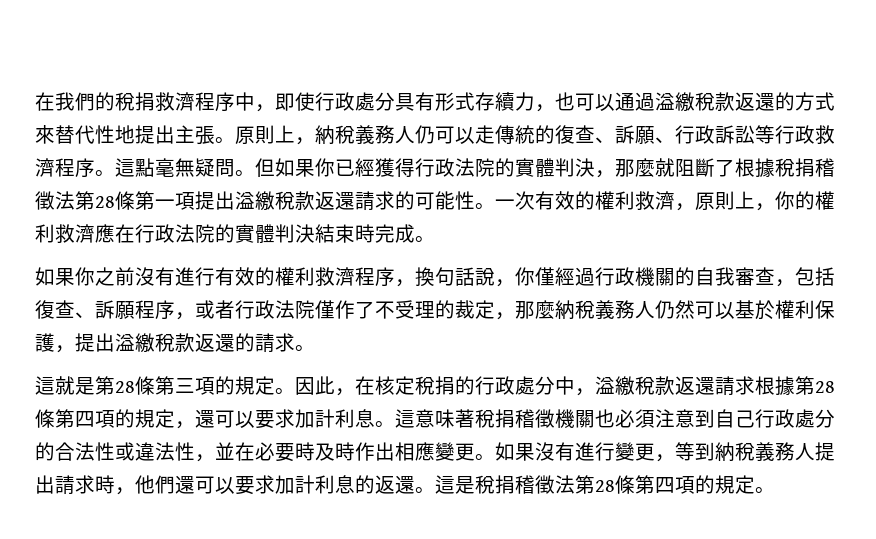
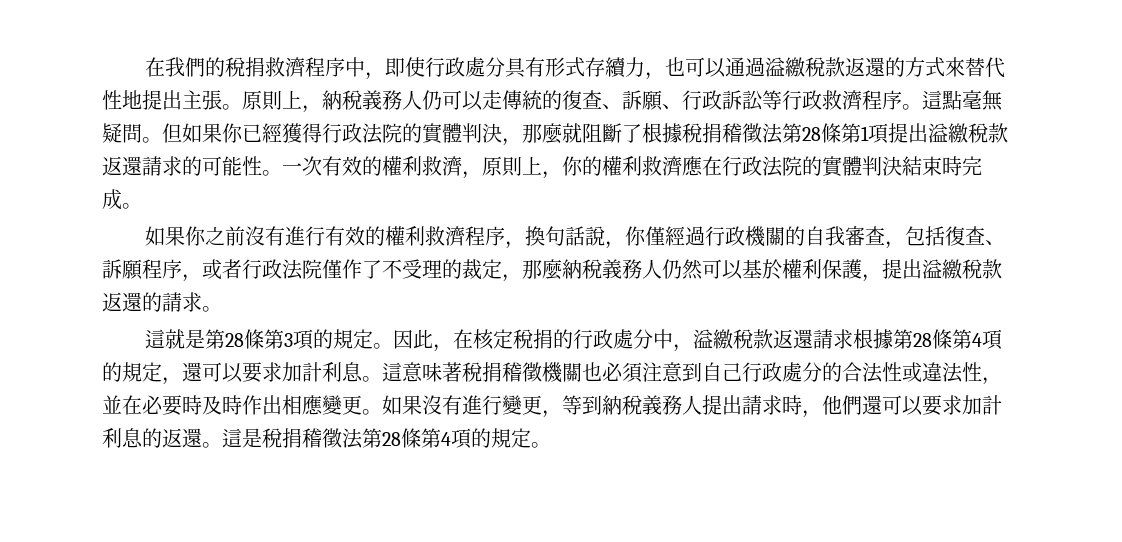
- 但如果你已經獲得行政法院的實體判決，那麼就阻斷了根據稅捐稽徵法第28條第一項提出溢繳稅款返還請求的可能性。
+ 但如果你已經獲得行政法院的實體判決，那麼就阻斷了根據稅捐稽徵法第28條第1項提出溢繳稅款返還請求的可能性。
- 這就是第28條第三項的規定。
+ 這就是第28條第3項的規定。
- 因此，在核定稅捐的行政處分中，溢繳稅款返還請求根據第28條第四項的規定，還可以要求加計利息。
+ 因此，在核定稅捐的行政處分中，溢繳稅款返還請求根據第28條第4項的規定，還可以要求加計利息。
- 這是稅捐稽徵法第28條第四項的規定。
+ 這是稅捐稽徵法第28條第4項的規定。

